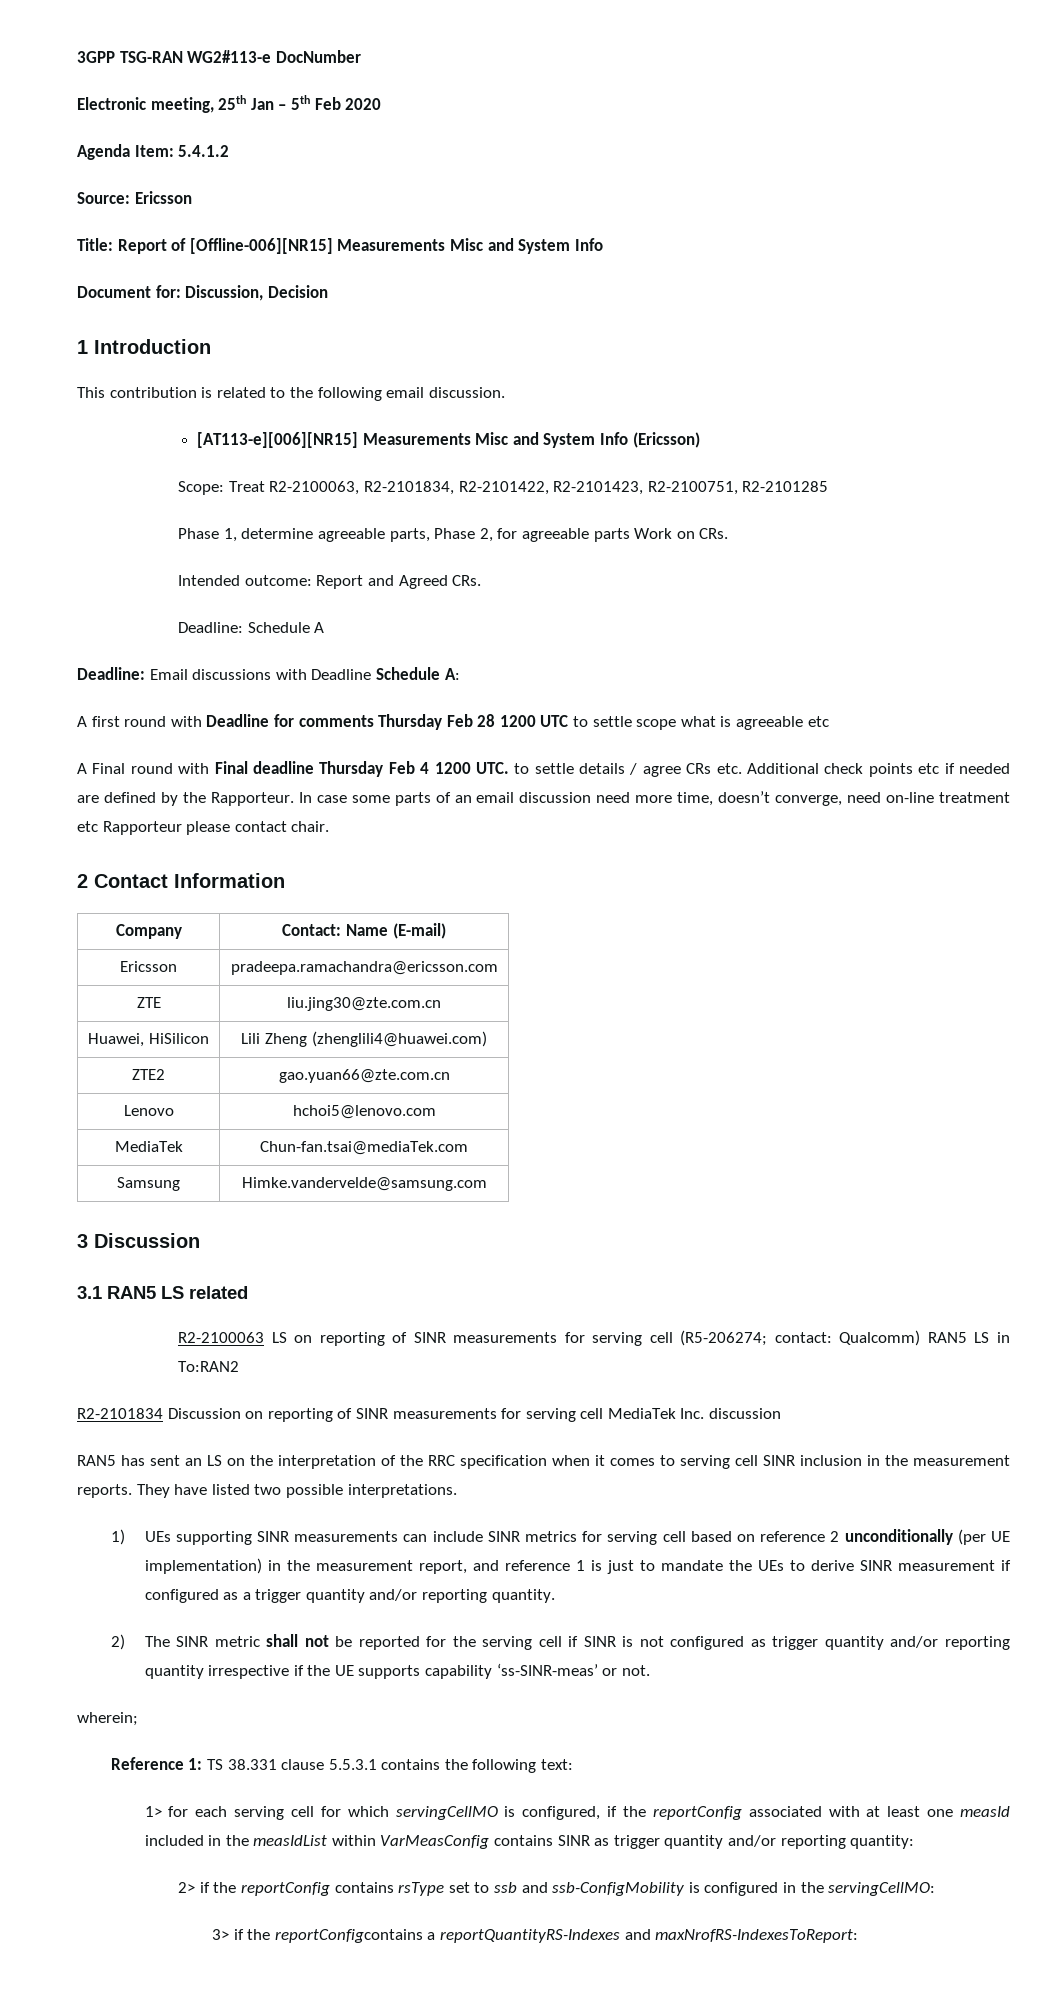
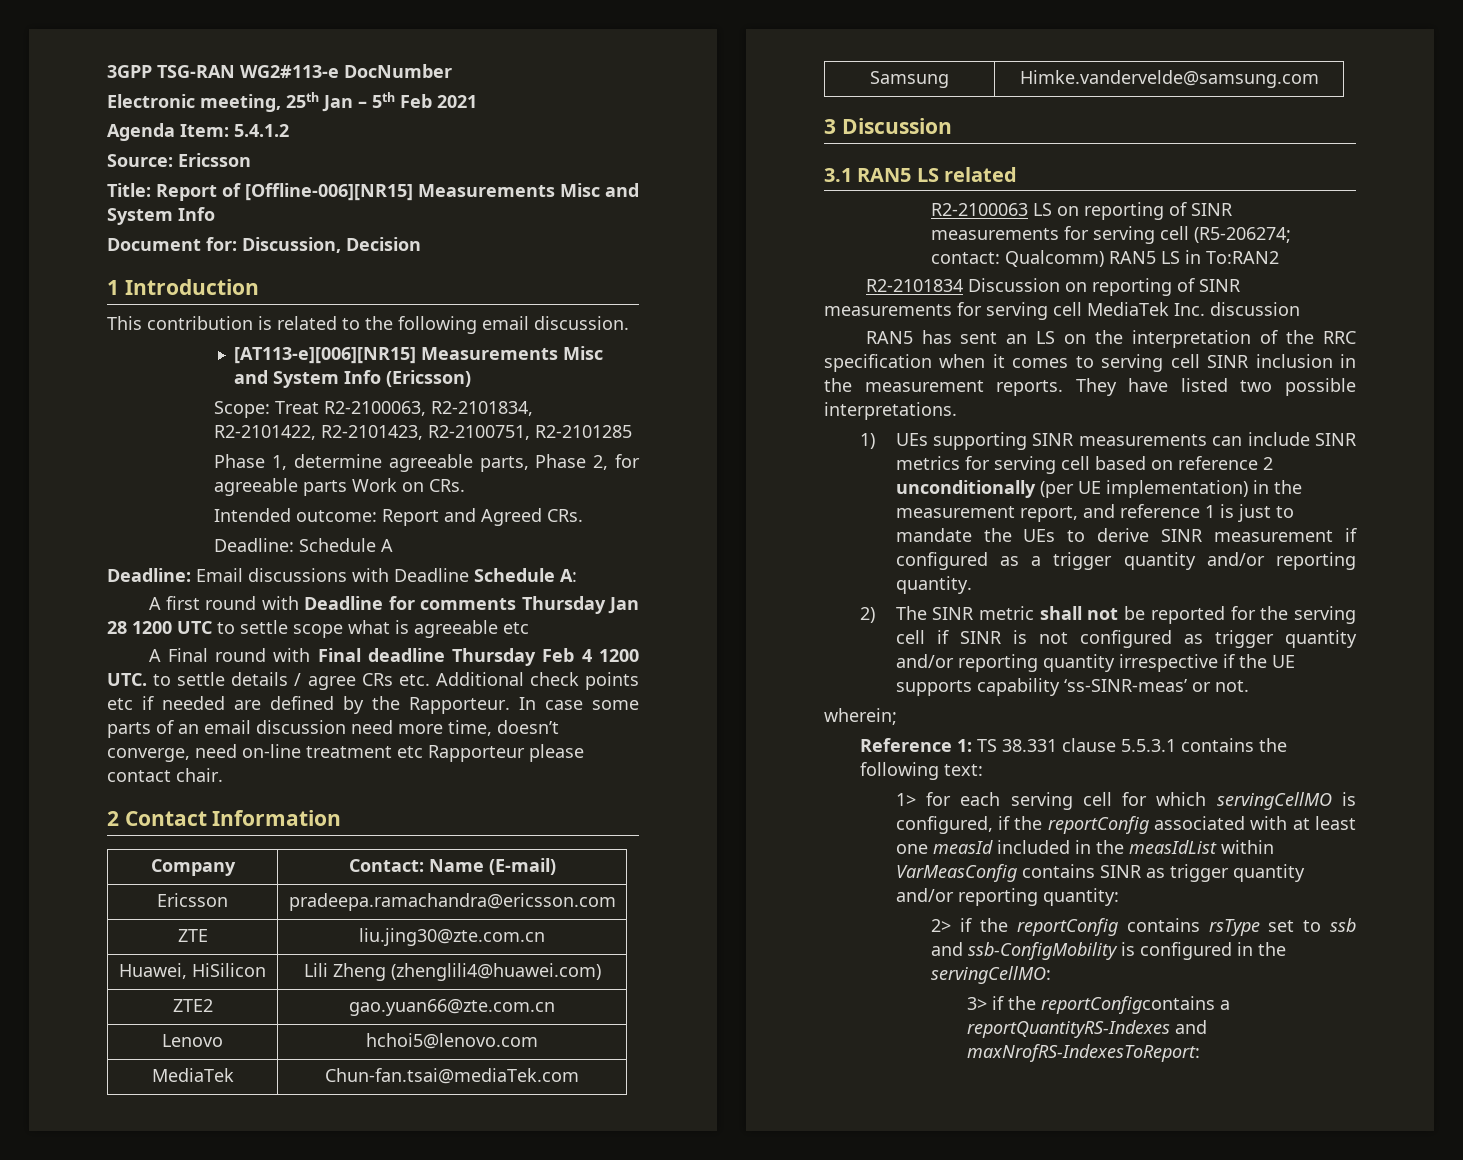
- Electronic meeting, 25th Jan – 5th Feb 2020
+ Electronic meeting, 25th Jan – 5th Feb 2021
- A first round with Deadline for comments Thursday Feb 28 1200 UTC to settle scope what is agreeable etc
+ A first round with Deadline for comments Thursday Jan 28 1200 UTC to settle scope what is agreeable etc

